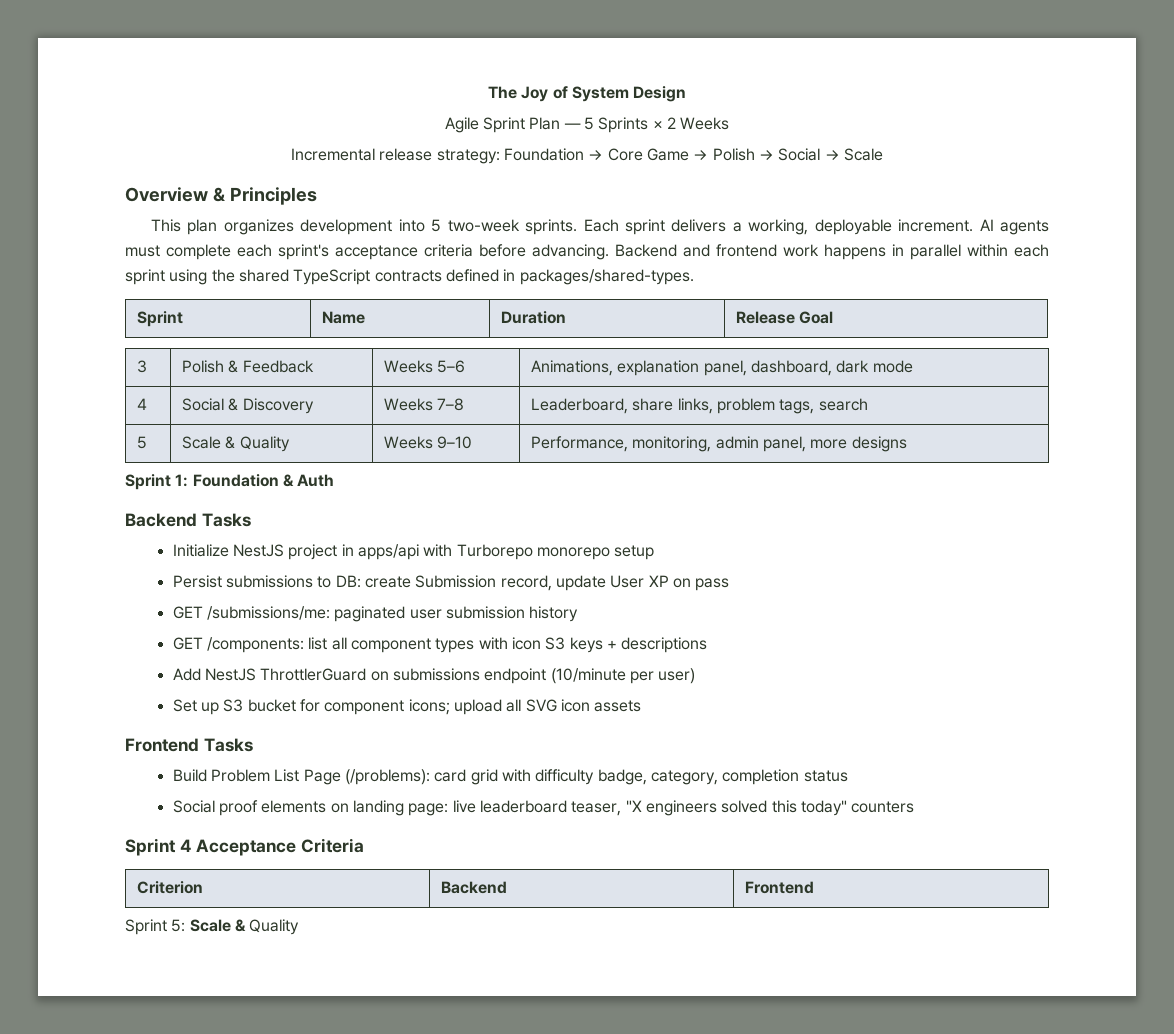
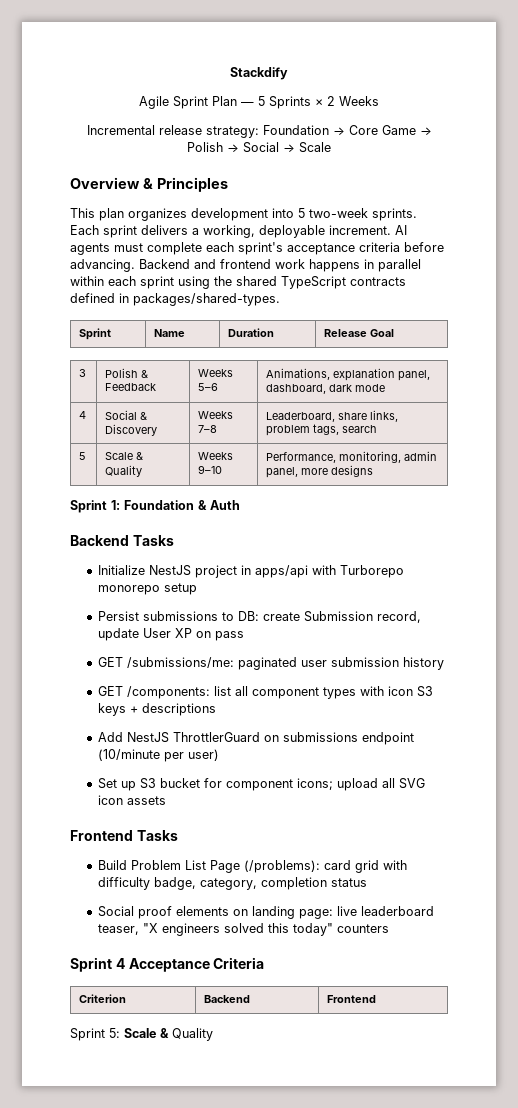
- The Joy of System Design
+ Stackdify

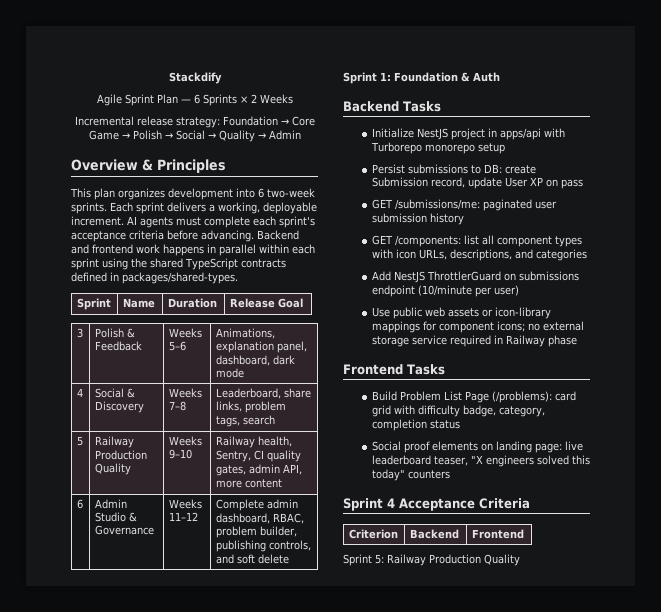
- Agile Sprint Plan — 5 Sprints × 2 Weeks
+ Agile Sprint Plan — 6 Sprints × 2 Weeks
- Incremental release strategy: Foundation → Core Game → Polish → Social → Scale
+ Incremental release strategy: Foundation → Core Game → Polish → Social → Quality → Admin
- This plan organizes development into 5 two-week sprints.
+ This plan organizes development into 6 two-week sprints.
- 5 | Scale & Quality | Weeks 9–10 | Performance, monitoring, admin panel, more designs
+ 5 | Railway Production Quality | Weeks 9–10 | Railway health, Sentry, CI quality gates, admin API, more content
+ 6 | Admin Studio & Governance | Weeks 11–12 | Complete admin dashboard, RBAC, problem builder, publishing controls, and soft delete
- GET /components: list all component types with icon S3 keys + descriptions
+ GET /components: list all component types with icon URLs, descriptions, and categories
- Set up S3 bucket for component icons; upload all SVG icon assets
+ Use public web assets or icon-library mappings for component icons; no external storage service required in Railway phase
- Sprint 5: Scale & Quality
+ Sprint 5: Railway Production Quality

